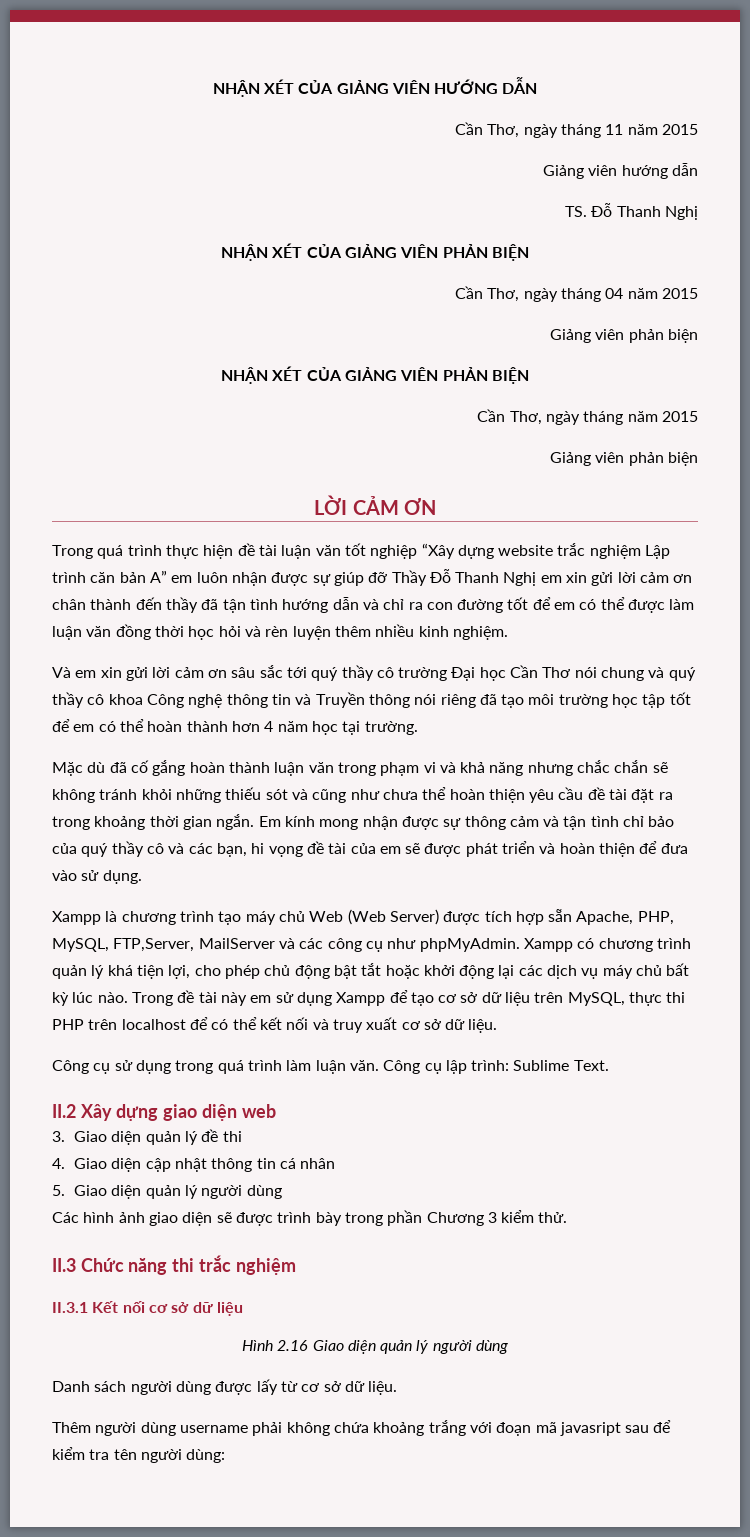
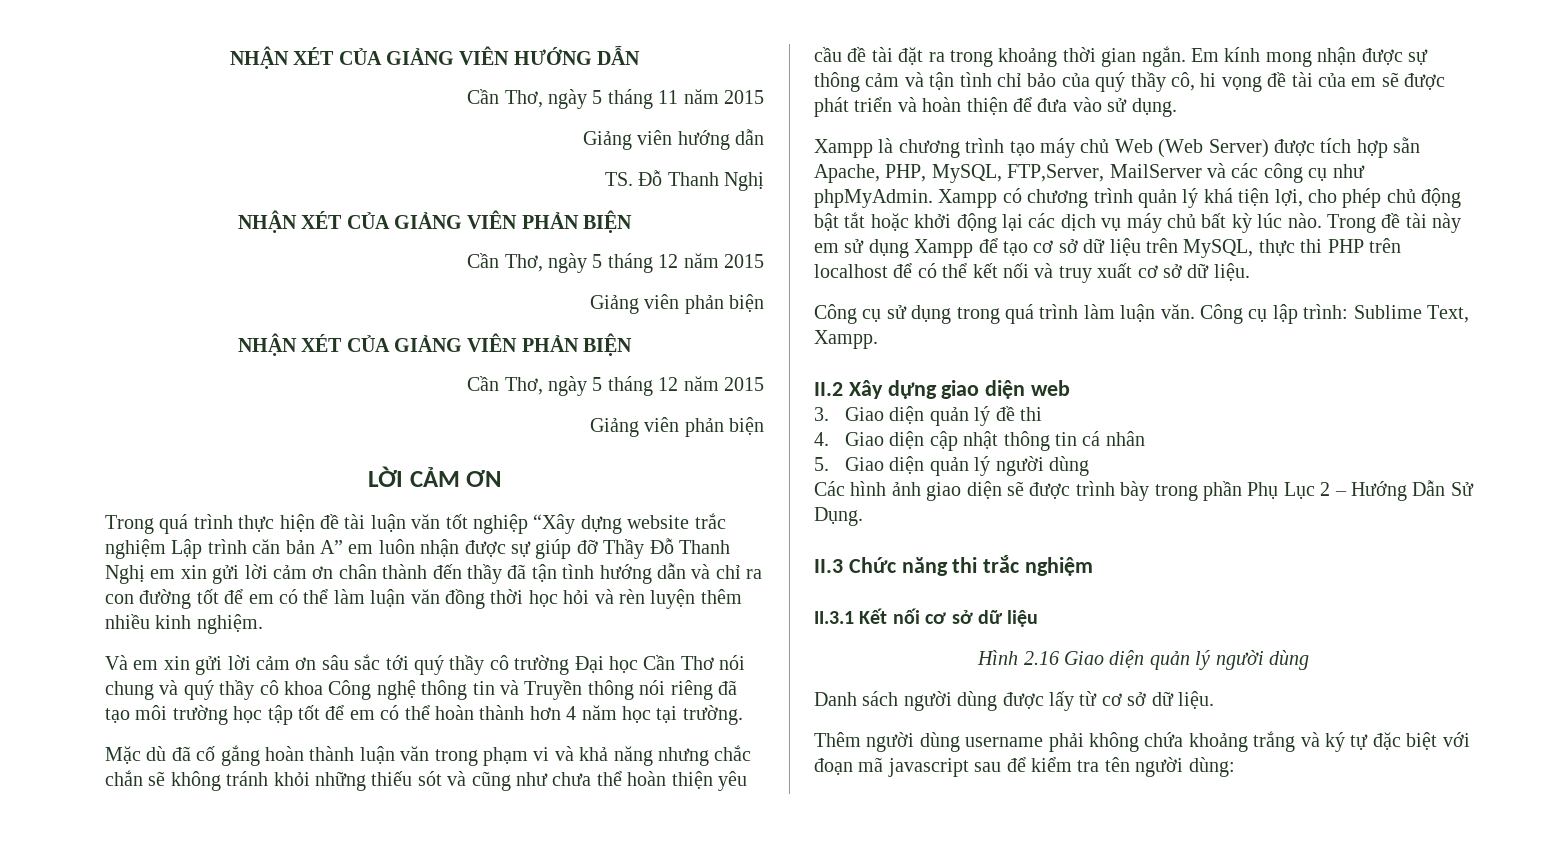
- Cần Thơ, ngày tháng 11 năm 2015
+ Cần Thơ, ngày 5 tháng 11 năm 2015
  TS. Đỗ Thanh Nghị
  NHẬN XÉT CỦA GIẢNG VIÊN PHẢN BIỆN
- Cần Thơ, ngày tháng 04 năm 2015
+ Cần Thơ, ngày 5 tháng 12 năm 2015
  Giảng viên phản biện
  NHẬN XÉT CỦA GIẢNG VIÊN PHẢN BIỆN
- Cần Thơ, ngày tháng năm 2015
+ Cần Thơ, ngày 5 tháng 12 năm 2015
- Trong quá trình thực hiện đề tài luận văn tốt nghiệp “Xây dựng website trắc nghiệm Lập trình căn bản A” em luôn nhận được sự giúp đỡ Thầy Đỗ Thanh Nghị em xin gửi lời cảm ơn chân thành đến thầy đã tận tình hướng dẫn và chỉ ra con đường tốt để em có thể được làm luận văn đồng thời học hỏi và rèn luyện thêm nhiều kinh nghiệm.
+ Trong quá trình thực hiện đề tài luận văn tốt nghiệp “Xây dựng website trắc nghiệm Lập trình căn bản A” em luôn nhận được sự giúp đỡ Thầy Đỗ Thanh Nghị em xin gửi lời cảm ơn chân thành đến thầy đã tận tình hướng dẫn và chỉ ra con đường tốt để em có thể làm luận văn đồng thời học hỏi và rèn luyện thêm nhiều kinh nghiệm.
- Em kính mong nhận được sự thông cảm và tận tình chỉ bảo của quý thầy cô và các bạn, hi vọng đề tài của em sẽ được phát triển và hoàn thiện để đưa vào sử dụng.
+ Em kính mong nhận được sự thông cảm và tận tình chỉ bảo của quý thầy cô, hi vọng đề tài của em sẽ được phát triển và hoàn thiện để đưa vào sử dụng.
- Công cụ lập trình: Sublime Text.
+ Công cụ lập trình: Sublime Text, Xampp.
- Các hình ảnh giao diện sẽ được trình bày trong phần Chương 3 kiểm thử.
+ Các hình ảnh giao diện sẽ được trình bày trong phần Phụ Lục 2 – Hướng Dẫn Sử Dụng.
- Thêm người dùng username phải không chứa khoảng trắng với đoạn mã javasript sau để kiểm tra tên người dùng:
+ Thêm người dùng username phải không chứa khoảng trắng và ký tự đặc biệt với đoạn mã javascript sau để kiểm tra tên người dùng:

